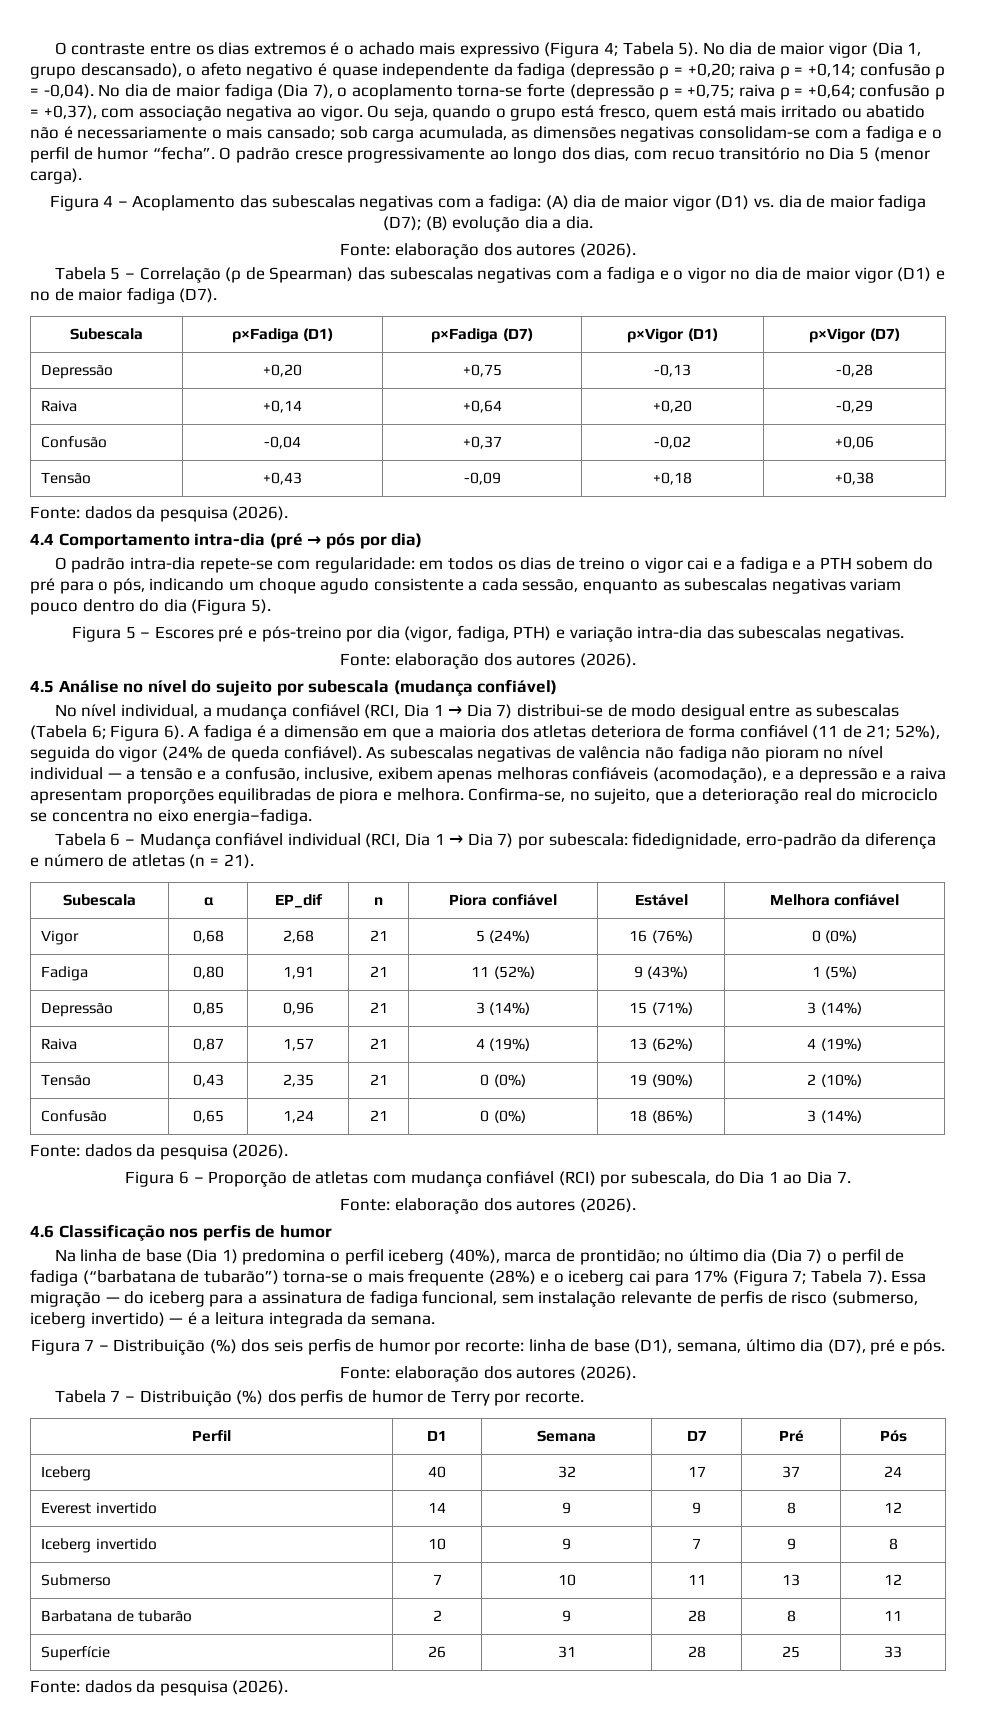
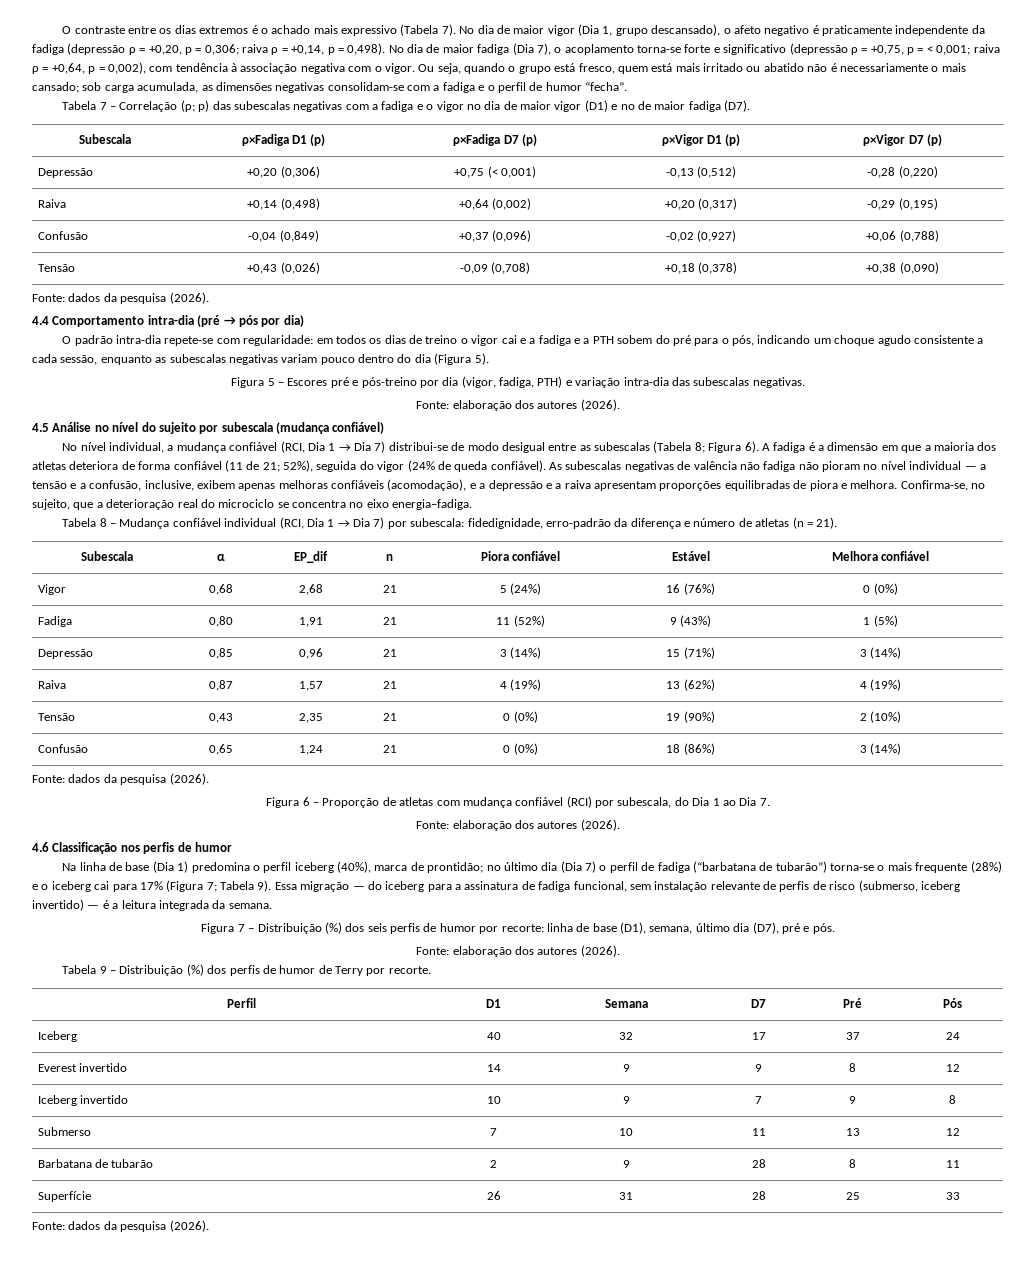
- O contraste entre os dias extremos é o achado mais expressivo (Figura 4; Tabela 5).
+ O contraste entre os dias extremos é o achado mais expressivo (Tabela 7).
- No dia de maior vigor (Dia 1, grupo descansado), o afeto negativo é quase independente da fadiga (depressão ρ = +0,20; raiva ρ = +0,14; confusão ρ = -0,04).
+ No dia de maior vigor (Dia 1, grupo descansado), o afeto negativo é praticamente independente da fadiga (depressão ρ = +0,20, p = 0,306; raiva ρ = +0,14, p = 0,498).
- No dia de maior fadiga (Dia 7), o acoplamento torna-se forte (depressão ρ = +0,75; raiva ρ = +0,64; confusão ρ = +0,37), com associação negativa ao vigor.
+ No dia de maior fadiga (Dia 7), o acoplamento torna-se forte e significativo (depressão ρ = +0,75, p = < 0,001; raiva ρ = +0,64, p = 0,002), com tendência à associação negativa com o vigor.
- Ou seja, quando o grupo está fresco, quem está mais irritado ou abatido não é necessariamente o mais cansado; sob carga acumulada, as dimensões negativas consolidam-se com a fadiga e o perfil de humor “fecha”. O padrão cresce progressivamente ao longo dos dias, com recuo transitório no Dia 5 (menor carga).
- Figura 4 – Acoplamento das subescalas negativas com a fadiga: (A) dia de maior vigor (D1) vs. dia de maior fadiga (D7); (B) evolução dia a dia.
- Fonte: elaboração dos autores (2026).
- Tabela 5 – Correlação (ρ de Spearman) das subescalas negativas com a fadiga e o vigor no dia de maior vigor (D1) e no de maior fadiga (D7).
+ Ou seja, quando o grupo está fresco, quem está mais irritado ou abatido não é necessariamente o mais cansado; sob carga acumulada, as dimensões negativas consolidam-se com a fadiga e o perfil de humor “fecha”.
+ Tabela 7 – Correlação (ρ; p) das subescalas negativas com a fadiga e o vigor no dia de maior vigor (D1) e no de maior fadiga (D7).
- Subescala | ρ×Fadiga (D1) | ρ×Fadiga (D7) | ρ×Vigor (D1) | ρ×Vigor (D7)
+ Subescala | ρ×Fadiga D1 (p) | ρ×Fadiga D7 (p) | ρ×Vigor D1 (p) | ρ×Vigor D7 (p)
- Depressão | +0,20 | +0,75 | -0,13 | -0,28
+ Depressão | +0,20 (0,306) | +0,75 (< 0,001) | -0,13 (0,512) | -0,28 (0,220)
- Raiva | +0,14 | +0,64 | +0,20 | -0,29
+ Raiva | +0,14 (0,498) | +0,64 (0,002) | +0,20 (0,317) | -0,29 (0,195)
- Confusão | -0,04 | +0,37 | -0,02 | +0,06
+ Confusão | -0,04 (0,849) | +0,37 (0,096) | -0,02 (0,927) | +0,06 (0,788)
- Tensão | +0,43 | -0,09 | +0,18 | +0,38
+ Tensão | +0,43 (0,026) | -0,09 (0,708) | +0,18 (0,378) | +0,38 (0,090)
- No nível individual, a mudança confiável (RCI, Dia 1 → Dia 7) distribui-se de modo desigual entre as subescalas (Tabela 6; Figura 6).
+ No nível individual, a mudança confiável (RCI, Dia 1 → Dia 7) distribui-se de modo desigual entre as subescalas (Tabela 8; Figura 6).
- Tabela 6 – Mudança confiável individual (RCI, Dia 1 → Dia 7) por subescala: fidedignidade, erro-padrão da diferença e número de atletas (n = 21).
+ Tabela 8 – Mudança confiável individual (RCI, Dia 1 → Dia 7) por subescala: fidedignidade, erro-padrão da diferença e número de atletas (n = 21).
- Na linha de base (Dia 1) predomina o perfil iceberg (40%), marca de prontidão; no último dia (Dia 7) o perfil de fadiga (“barbatana de tubarão”) torna-se o mais frequente (28%) e o iceberg cai para 17% (Figura 7; Tabela 7).
+ Na linha de base (Dia 1) predomina o perfil iceberg (40%), marca de prontidão; no último dia (Dia 7) o perfil de fadiga (“barbatana de tubarão”) torna-se o mais frequente (28%) e o iceberg cai para 17% (Figura 7; Tabela 9).
- Tabela 7 – Distribuição (%) dos perfis de humor de Terry por recorte.
+ Tabela 9 – Distribuição (%) dos perfis de humor de Terry por recorte.

